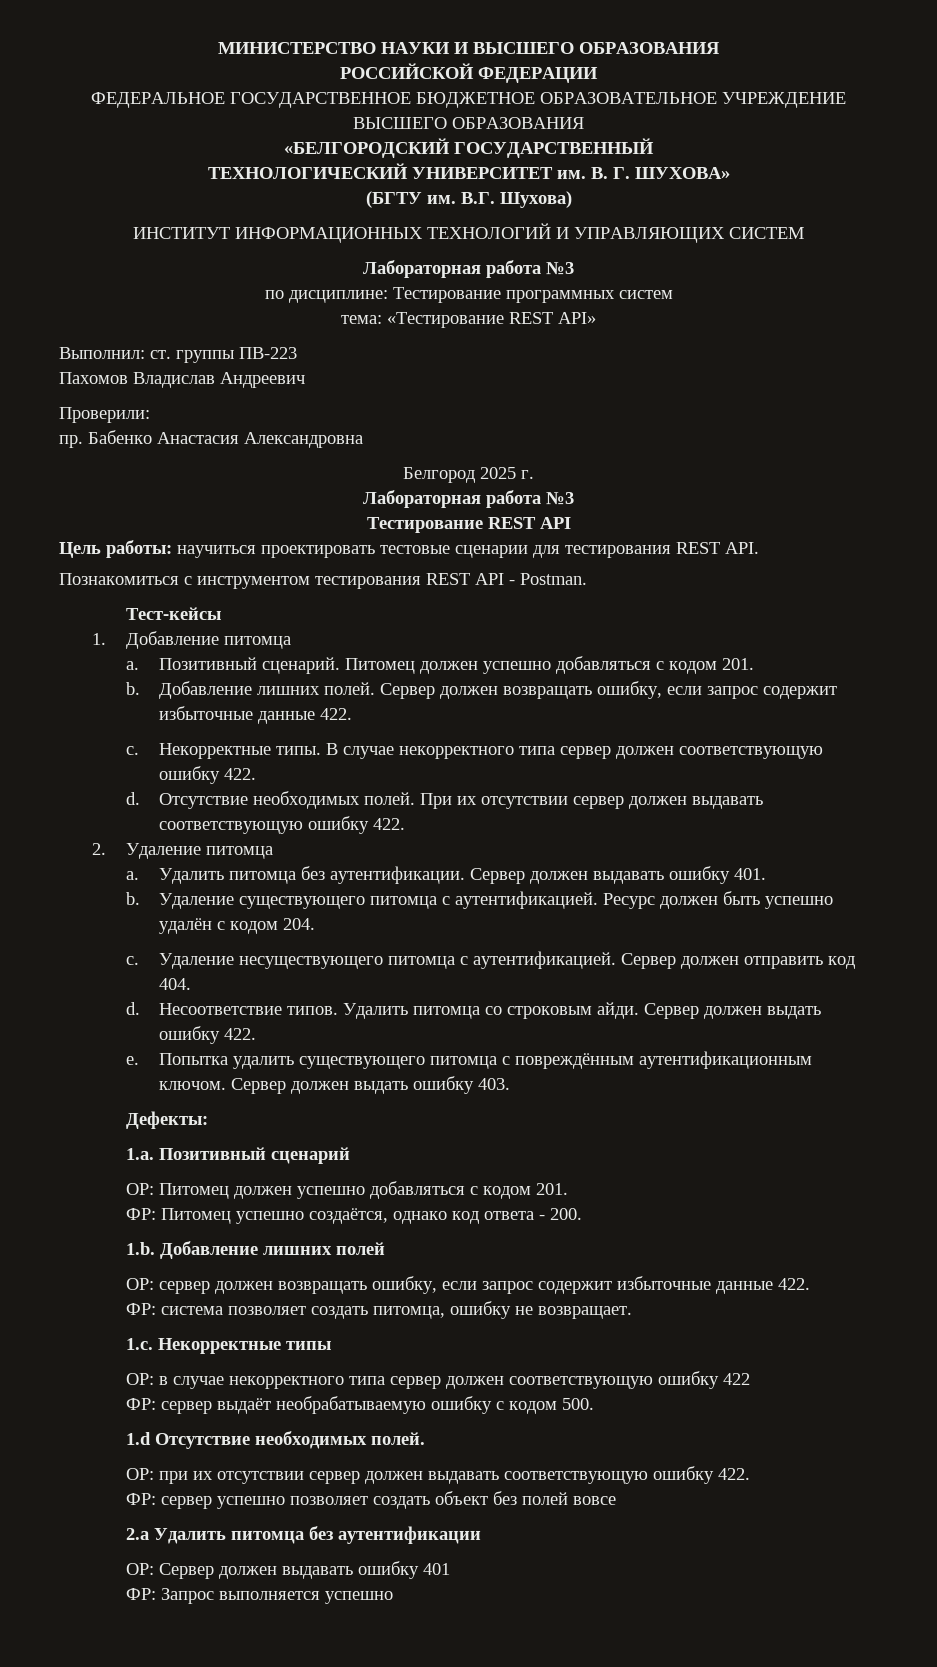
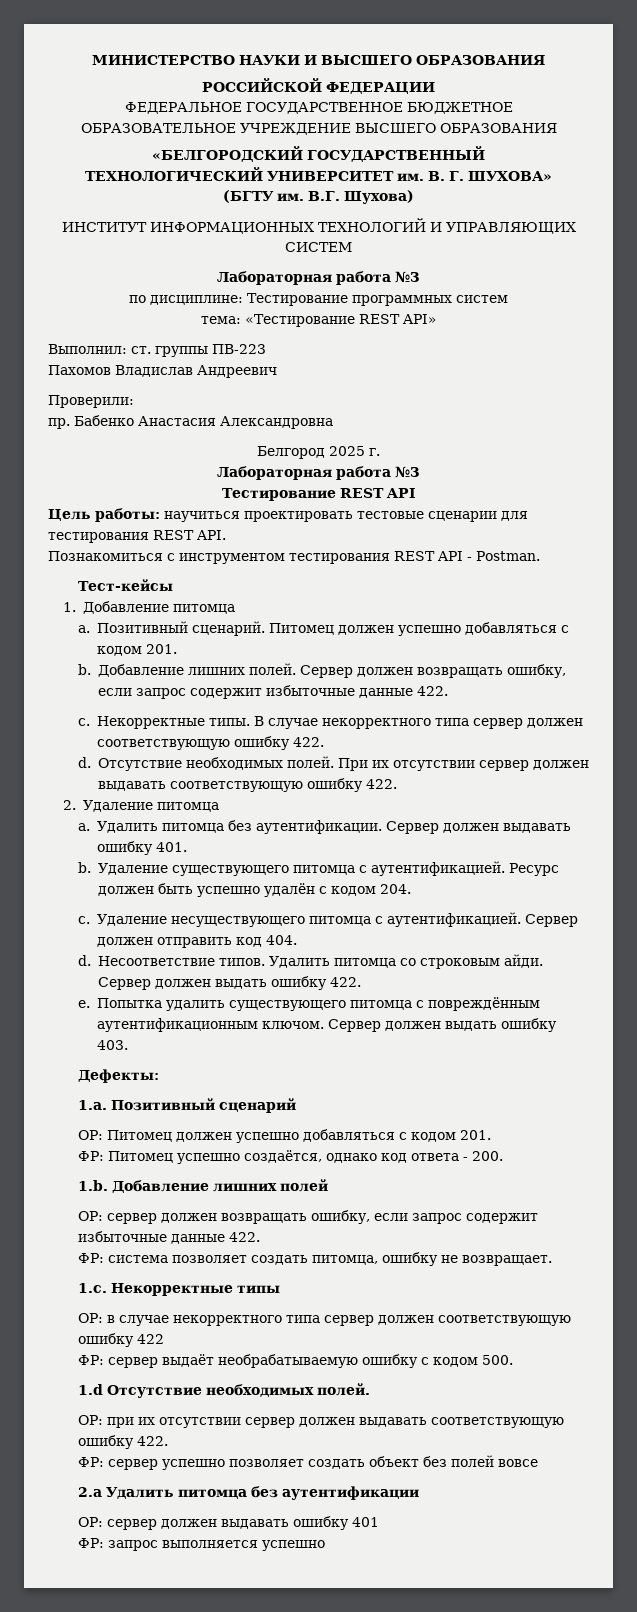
- ОР: Сервер должен выдавать ошибку 401
+ ОР: сервер должен выдавать ошибку 401
- ФР: Запрос выполняется успешно
+ ФР: запрос выполняется успешно

